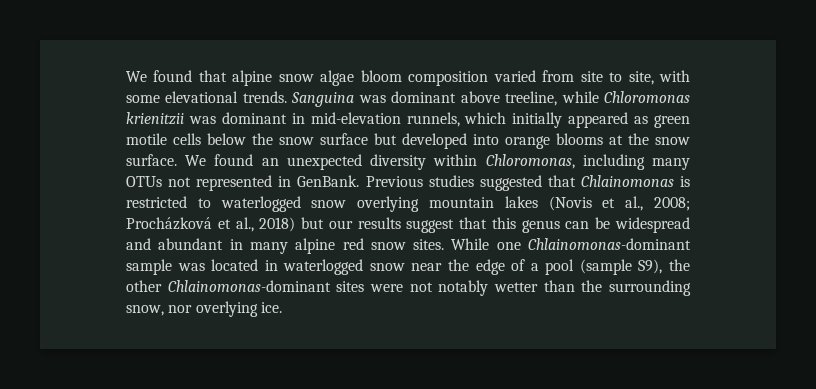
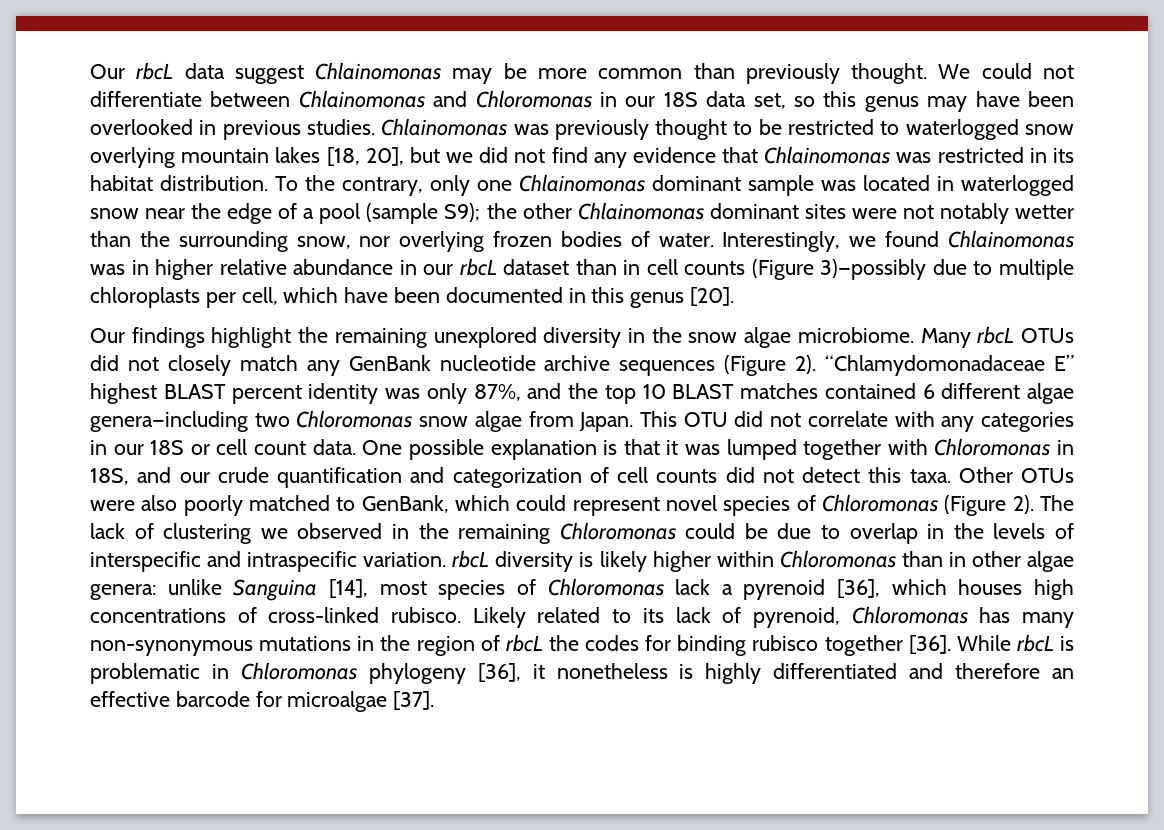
- We found that alpine snow algae bloom composition varied from site to site, with some elevational trends. Sanguina was dominant above treeline, while Chloromonas krienitzii was dominant in mid-elevation runnels, which initially appeared as green motile cells below the snow surface but developed into orange blooms at the snow surface. We found an unexpected diversity within Chloromonas, including many OTUs not represented in GenBank. Previous studies suggested that Chlainomonas is restricted to waterlogged snow overlying mountain lakes (Novis et al., 2008; Procházková et al., 2018) but our results suggest that this genus can be widespread and abundant in many alpine red snow sites. While one Chlainomonas-dominant sample was located in waterlogged snow near the edge of a pool (sample S9), the other Chlainomonas-dominant sites were not notably wetter than the surrounding snow, nor overlying ice.
+ Our rbcL data suggest Chlainomonas may be more common than previously thought. We could not differentiate between Chlainomonas and Chloromonas in our 18S data set, so this genus may have been overlooked in previous studies. Chlainomonas was previously thought to be restricted to waterlogged snow overlying mountain lakes [18, 20], but we did not find any evidence that Chlainomonas was restricted in its habitat distribution. To the contrary, only one Chlainomonas dominant sample was located in waterlogged snow near the edge of a pool (sample S9); the other Chlainomonas dominant sites were not notably wetter than the surrounding snow, nor overlying frozen bodies of water. Interestingly, we found Chlainomonas was in higher relative abundance in our rbcL dataset than in cell counts (Figure 3)—possibly due to multiple chloroplasts per cell, which have been documented in this genus [20].
+ Our findings highlight the remaining unexplored diversity in the snow algae microbiome. Many rbcL OTUs did not closely match any GenBank nucleotide archive sequences (Figure 2). “Chlamydomonadaceae E” highest BLAST percent identity was only 87%, and the top 10 BLAST matches contained 6 different algae genera—including two Chloromonas snow algae from Japan. This OTU did not correlate with any categories in our 18S or cell count data. One possible explanation is that it was lumped together with Chloromonas in 18S, and our crude quantification and categorization of cell counts did not detect this taxa. Other OTUs were also poorly matched to GenBank, which could represent novel species of Chloromonas (Figure 2). The lack of clustering we observed in the remaining Chloromonas could be due to overlap in the levels of interspecific and intraspecific variation. rbcL diversity is likely higher within Chloromonas than in other algae genera: unlike Sanguina [14], most species of Chloromonas lack a pyrenoid [36], which houses high concentrations of cross-linked rubisco. Likely related to its lack of pyrenoid, Chloromonas has many non-synonymous mutations in the region of rbcL the codes for binding rubisco together [36]. While rbcL is problematic in Chloromonas phylogeny [36], it nonetheless is highly differentiated and therefore an effective barcode for microalgae [37].

